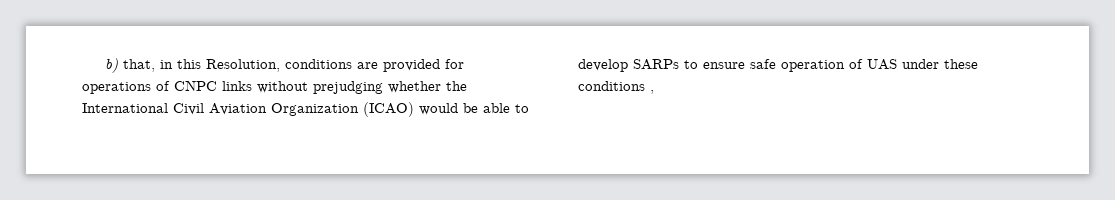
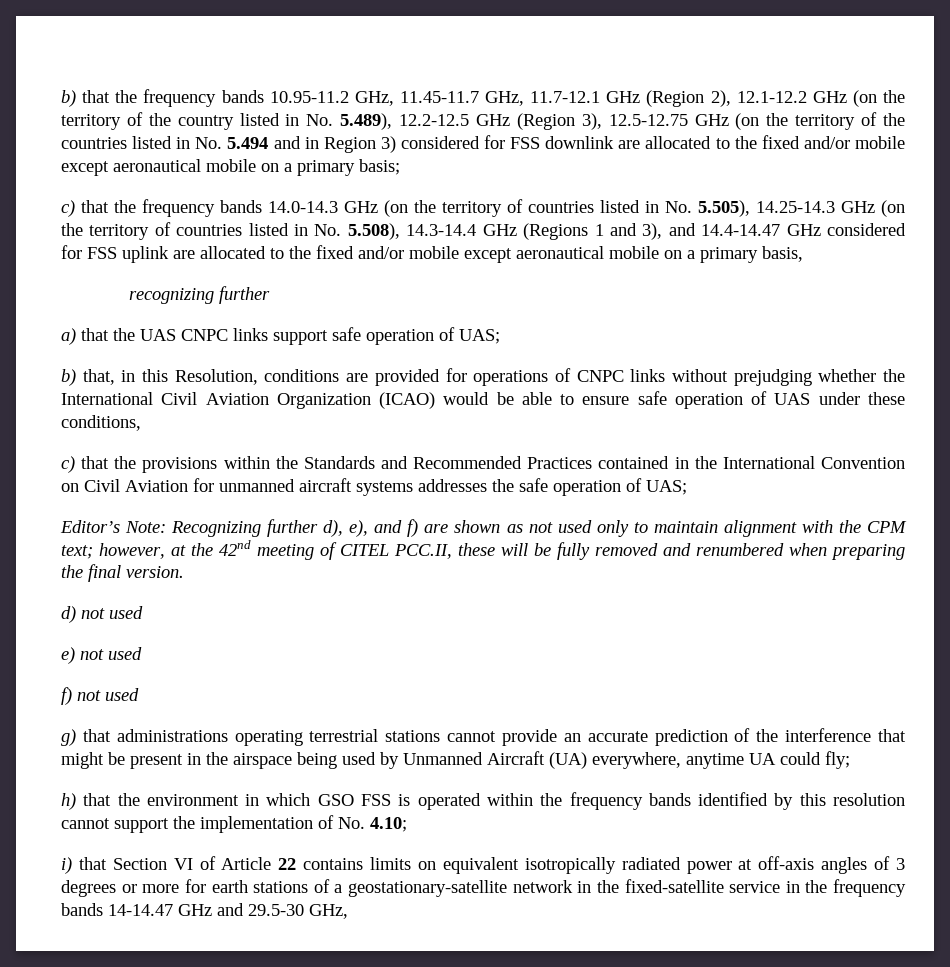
- b) that, in this Resolution, conditions are provided for operations of CNPC links without prejudging whether the International Civil Aviation Organization (ICAO) would be able to develop SARPs to ensure safe operation of UAS under these conditions ,
+ b) that the frequency bands 10.95-11.2 GHz, 11.45-11.7 GHz, 11.7-12.1 GHz (Region 2), 12.1-12.2 GHz (on the territory of the country listed in No. 5.489), 12.2-12.5 GHz (Region 3), 12.5-12.75 GHz (on the territory of the countries listed in No. 5.494 and in Region 3) considered for FSS downlink are allocated to the fixed and/or mobile except aeronautical mobile on a primary basis;
+ c) that the frequency bands 14.0-14.3 GHz (on the territory of countries listed in No. 5.505), 14.25-14.3 GHz (on the territory of countries listed in No. 5.508), 14.3-14.4 GHz (Regions 1 and 3), and 14.4-14.47 GHz considered for FSS uplink are allocated to the fixed and/or mobile except aeronautical mobile on a primary basis,
+ recognizing further
+ a) that the UAS CNPC links support safe operation of UAS;
+ b) that, in this Resolution, conditions are provided for operations of CNPC links without prejudging whether the International Civil Aviation Organization (ICAO) would be able to ensure safe operation of UAS under these conditions,
+ c) that the provisions within the Standards and Recommended Practices contained in the International Convention on Civil Aviation for unmanned aircraft systems addresses the safe operation of UAS;
+ Editor’s Note: Recognizing further d), e), and f) are shown as not used only to maintain alignment with the CPM text; however, at the 42nd meeting of CITEL PCC.II, these will be fully removed and renumbered when preparing the final version.
+ d) not used
+ e) not used
+ f) not used
+ g) that administrations operating terrestrial stations cannot provide an accurate prediction of the interference that might be present in the airspace being used by Unmanned Aircraft (UA) everywhere, anytime UA could fly;
+ h) that the environment in which GSO FSS is operated within the frequency bands identified by this resolution cannot support the implementation of No. 4.10;
+ i) that Section VI of Article 22 contains limits on equivalent isotropically radiated power at off-axis angles of 3 degrees or more for earth stations of a geostationary-satellite network in the fixed-satellite service in the frequency bands 14-14.47 GHz and 29.5-30 GHz,

